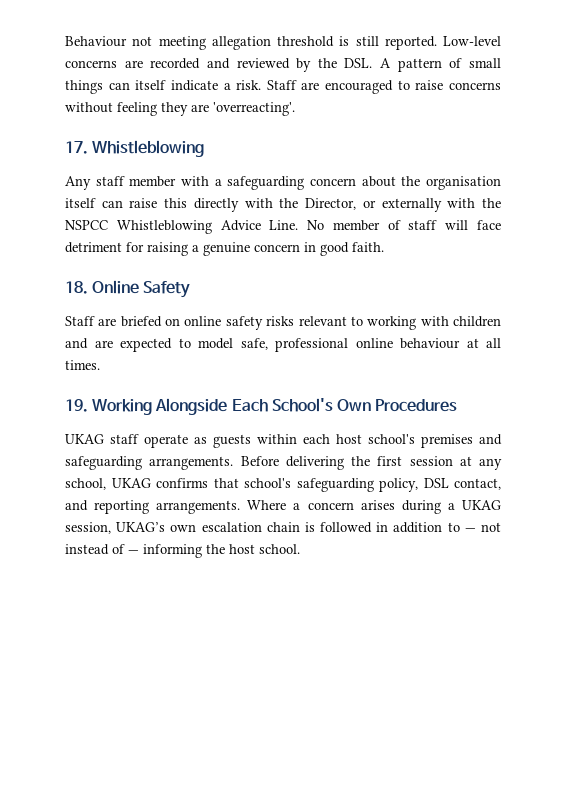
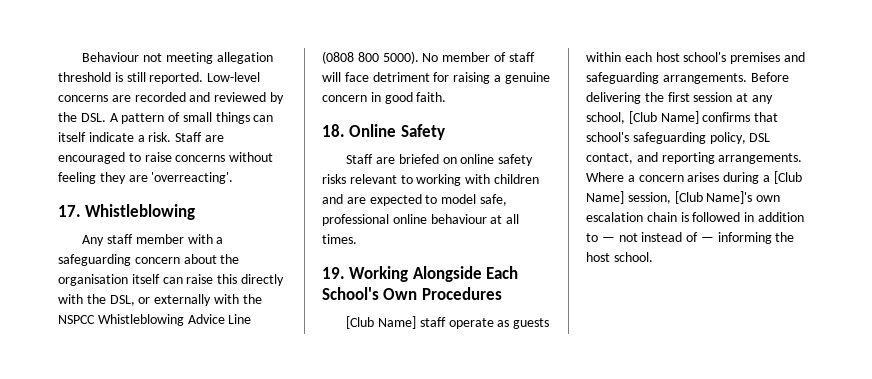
- Any staff member with a safeguarding concern about the organisation itself can raise this directly with the Director, or externally with the NSPCC Whistleblowing Advice Line.
+ Any staff member with a safeguarding concern about the organisation itself can raise this directly with the DSL, or externally with the NSPCC Whistleblowing Advice Line (0808 800 5000).
- UKAG staff operate as guests within each host school's premises and safeguarding arrangements.
+ [Club Name] staff operate as guests within each host school's premises and safeguarding arrangements.
- Before delivering the first session at any school, UKAG confirms that school's safeguarding policy, DSL contact, and reporting arrangements.
+ Before delivering the first session at any school, [Club Name] confirms that school's safeguarding policy, DSL contact, and reporting arrangements.
- Where a concern arises during a UKAG session, UKAG’s own escalation chain is followed in addition to — not instead of — informing the host school.
+ Where a concern arises during a [Club Name] session, [Club Name]'s own escalation chain is followed in addition to — not instead of — informing the host school.

